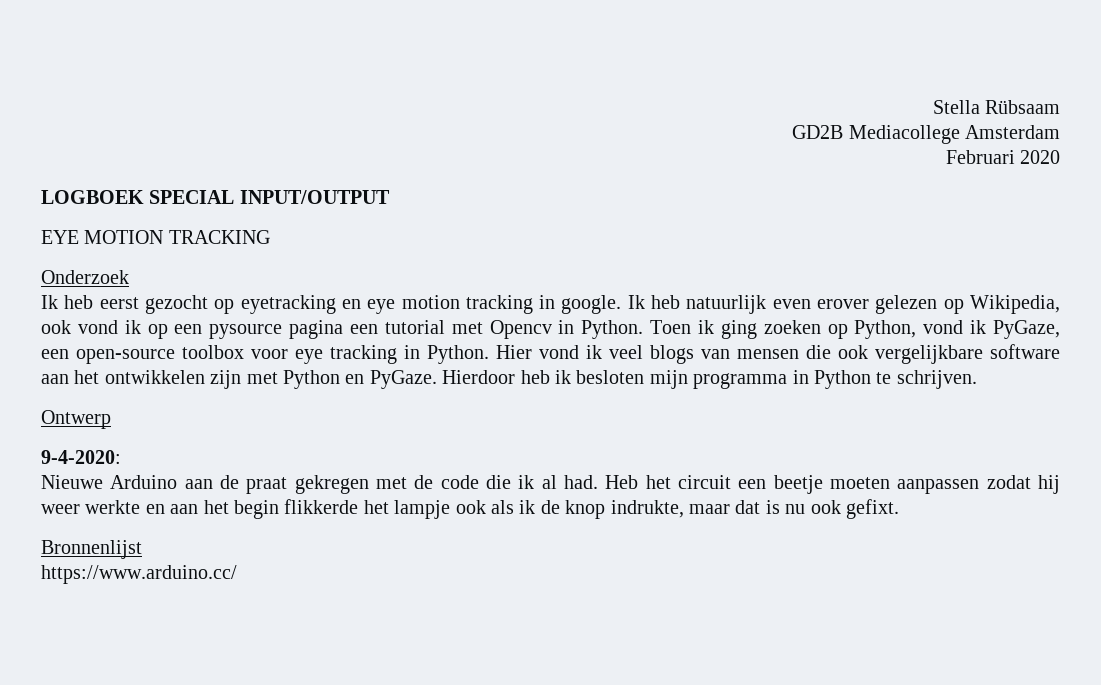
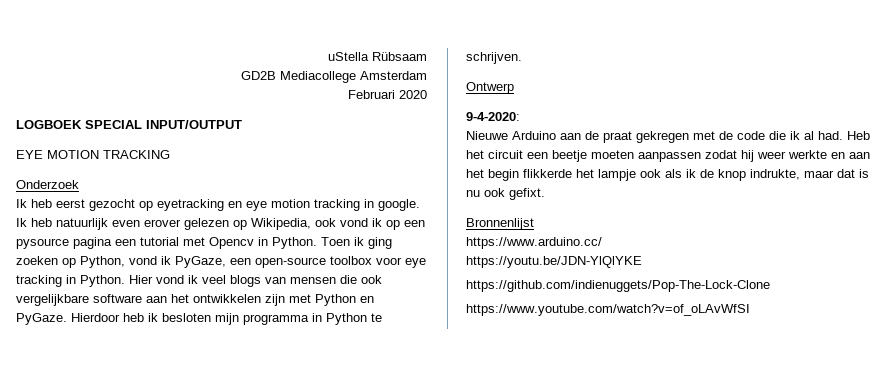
- Stella Rübsaam
+ uStella Rübsaam
+ https://youtu.be/JDN-YlQlYKE
+ https://github.com/indienuggets/Pop-The-Lock-Clone
+ https://www.youtube.com/watch?v=of_oLAvWfSI

